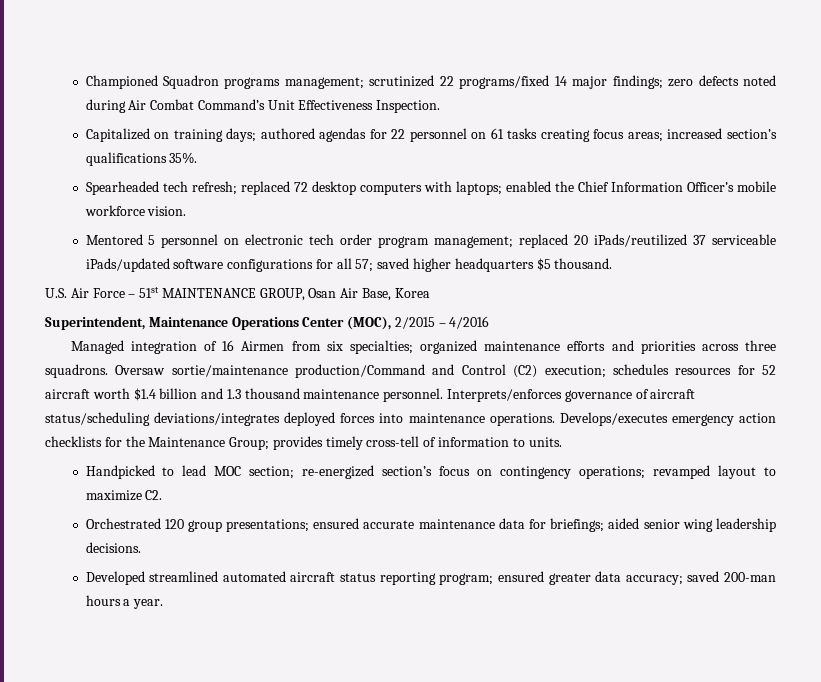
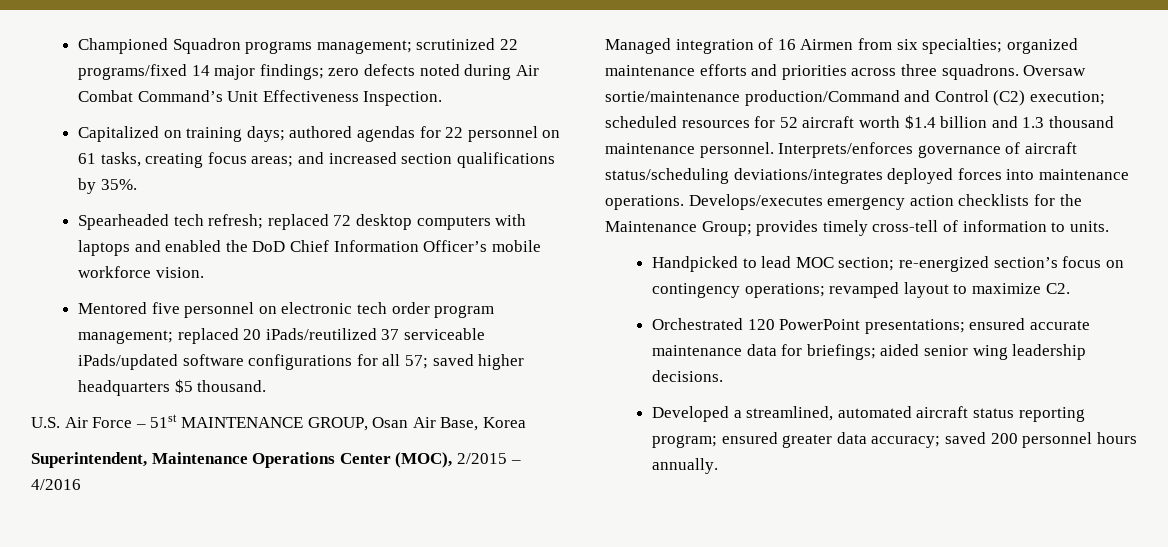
- Capitalized on training days; authored agendas for 22 personnel on 61 tasks creating focus areas; increased section’s qualifications 35%.
+ Capitalized on training days; authored agendas for 22 personnel on 61 tasks, creating focus areas; and increased section qualifications by 35%.
- Spearheaded tech refresh; replaced 72 desktop computers with laptops; enabled the Chief Information Officer’s mobile workforce vision.
+ Spearheaded tech refresh; replaced 72 desktop computers with laptops and enabled the DoD Chief Information Officer’s mobile workforce vision.
- Mentored 5 personnel on electronic tech order program management; replaced 20 iPads/reutilized 37 serviceable iPads/updated software configurations for all 57; saved higher headquarters $5 thousand.
+ Mentored five personnel on electronic tech order program management; replaced 20 iPads/reutilized 37 serviceable iPads/updated software configurations for all 57; saved higher headquarters $5 thousand.
- Oversaw sortie/maintenance production/Command and Control (C2) execution; schedules resources for 52 aircraft worth $1.4 billion and 1.3 thousand maintenance personnel.
+ Oversaw sortie/maintenance production/Command and Control (C2) execution; scheduled resources for 52 aircraft worth $1.4 billion and 1.3 thousand maintenance personnel.
- Orchestrated 120 group presentations; ensured accurate maintenance data for briefings; aided senior wing leadership decisions.
+ Orchestrated 120 PowerPoint presentations; ensured accurate maintenance data for briefings; aided senior wing leadership decisions.
- Developed streamlined automated aircraft status reporting program; ensured greater data accuracy; saved 200-man hours a year.
+ Developed a streamlined, automated aircraft status reporting program; ensured greater data accuracy; saved 200 personnel hours annually.

